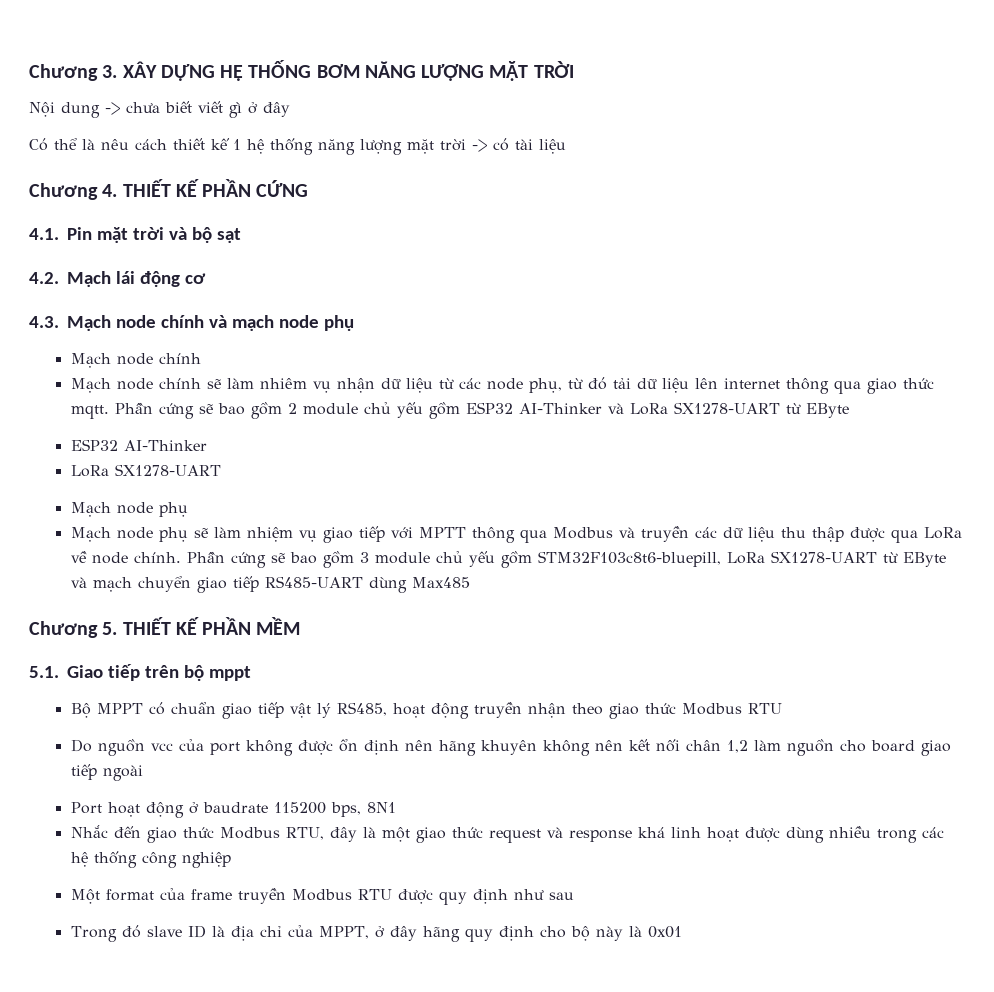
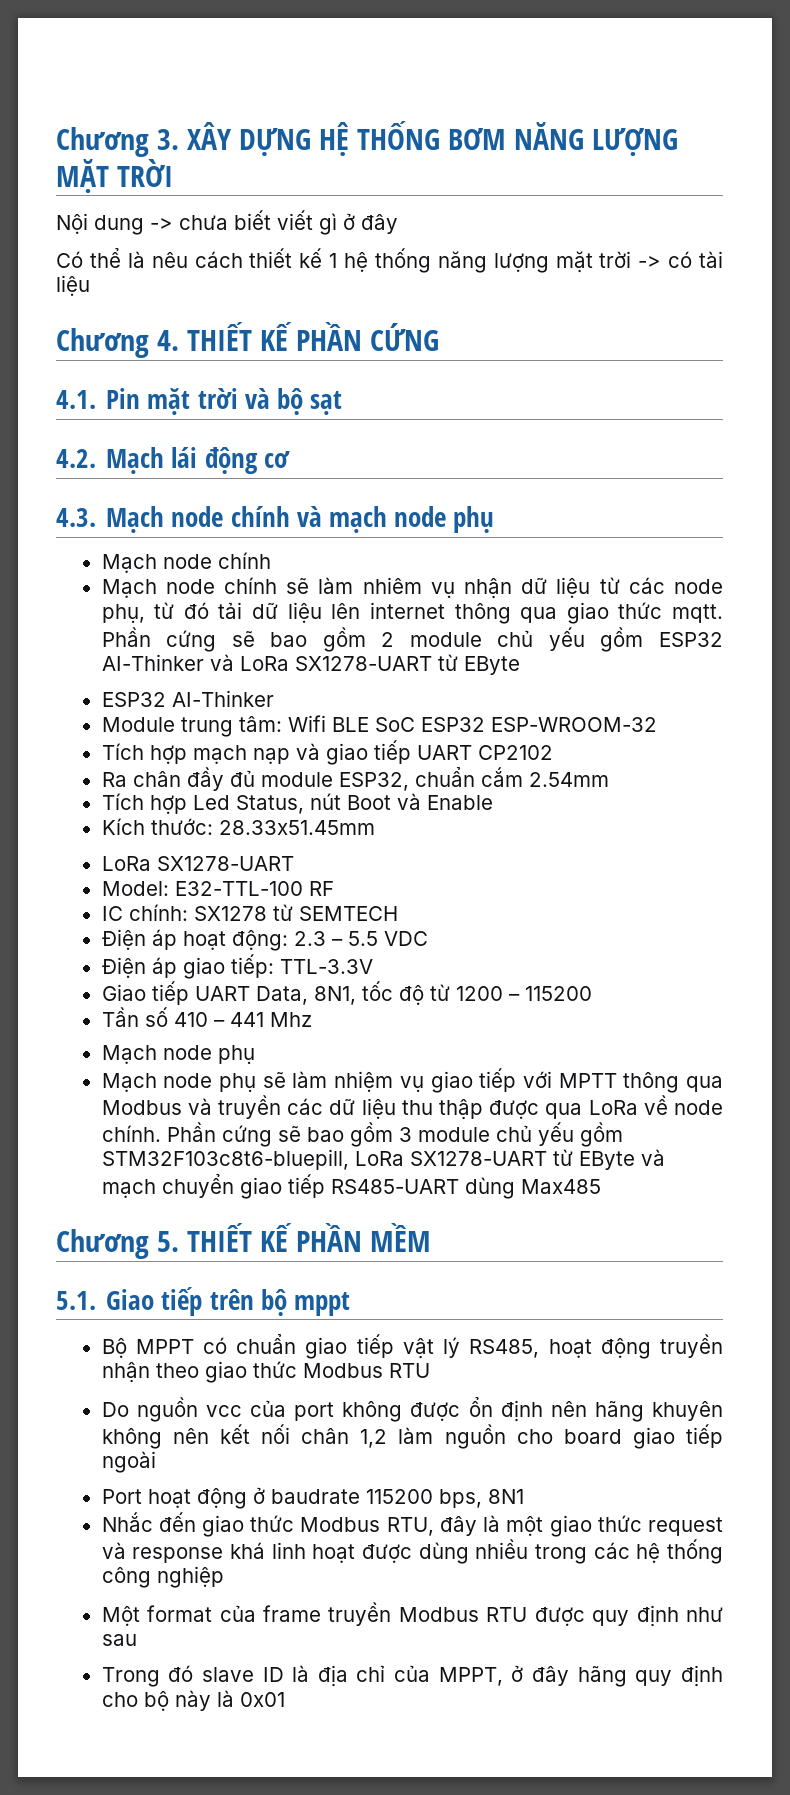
  Phần cứng sẽ bao gồm 2 module chủ yếu gồm ESP32 AI-Thinker và LoRa SX1278-UART từ EByte
  ESP32 AI-Thinker
+ Module trung tâm: Wifi BLE SoC ESP32 ESP-WROOM-32
+ Tích hợp mạch nạp và giao tiếp UART CP2102
+ Ra chân đầy đủ module ESP32, chuẩn cắm 2.54mm
+ Tích hợp Led Status, nút Boot và Enable
+ Kích thước: 28.33x51.45mm
  LoRa SX1278-UART
+ Model: E32-TTL-100 RF
+ IC chính: SX1278 từ SEMTECH
+ Điện áp hoạt động: 2.3 – 5.5 VDC
+ Điện áp giao tiếp: TTL-3.3V
+ Giao tiếp UART Data, 8N1, tốc độ từ 1200 – 115200
+ Tần số 410 – 441 Mhz

